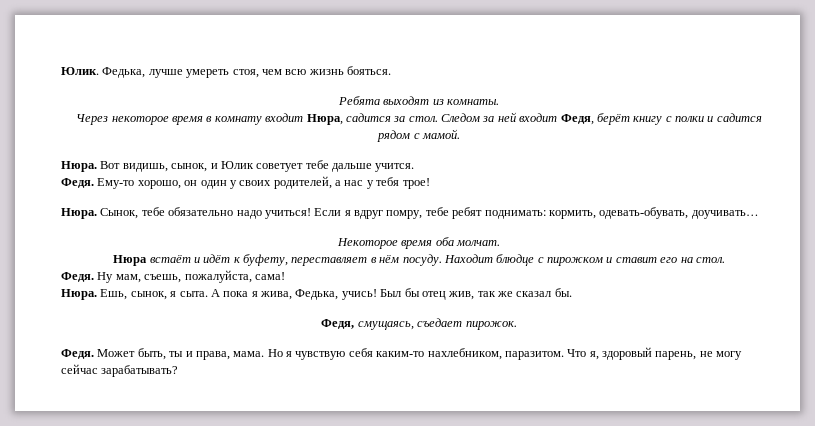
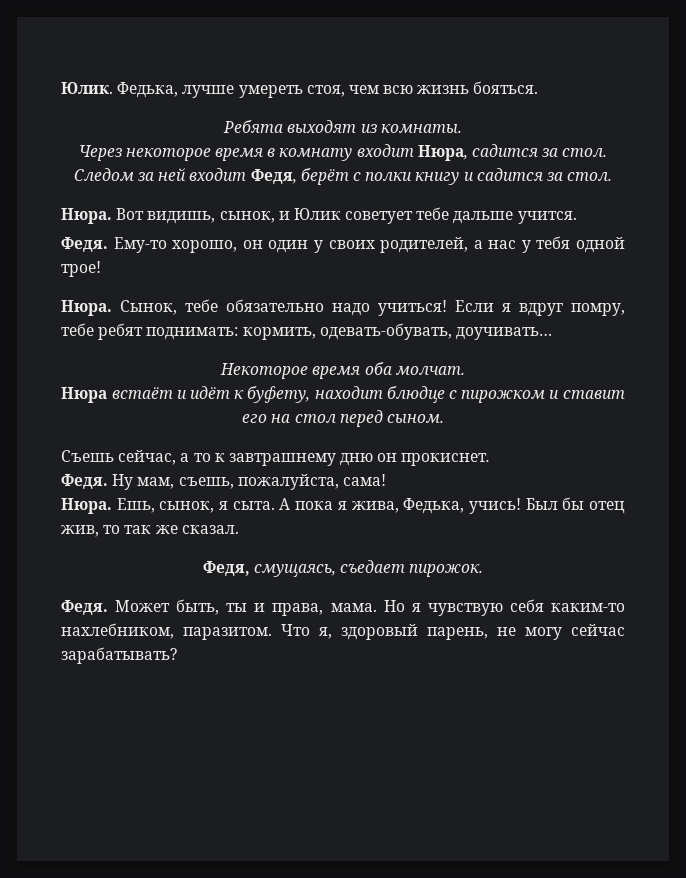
- Следом за ней входит Федя, берёт книгу с полки и садится рядом с мамой.
+ Следом за ней входит Федя, берёт с полки книгу и садится за стол.
- Ему-то хорошо, он один у своих родителей, а нас у тебя трое!
+ Ему-то хорошо, он один у своих родителей, а нас у тебя одной трое!
- Нюра встаёт и идёт к буфету, переставляет в нём посуду. Находит блюдце с пирожком и ставит его на стол.
+ Нюра встаёт и идёт к буфету, находит блюдце с пирожком и ставит его на стол перед сыном.
+ Съешь сейчас, а то к завтрашнему дню он прокиснет.
- Был бы отец жив, так же сказал бы.
+ Был бы отец жив, то так же сказал.

